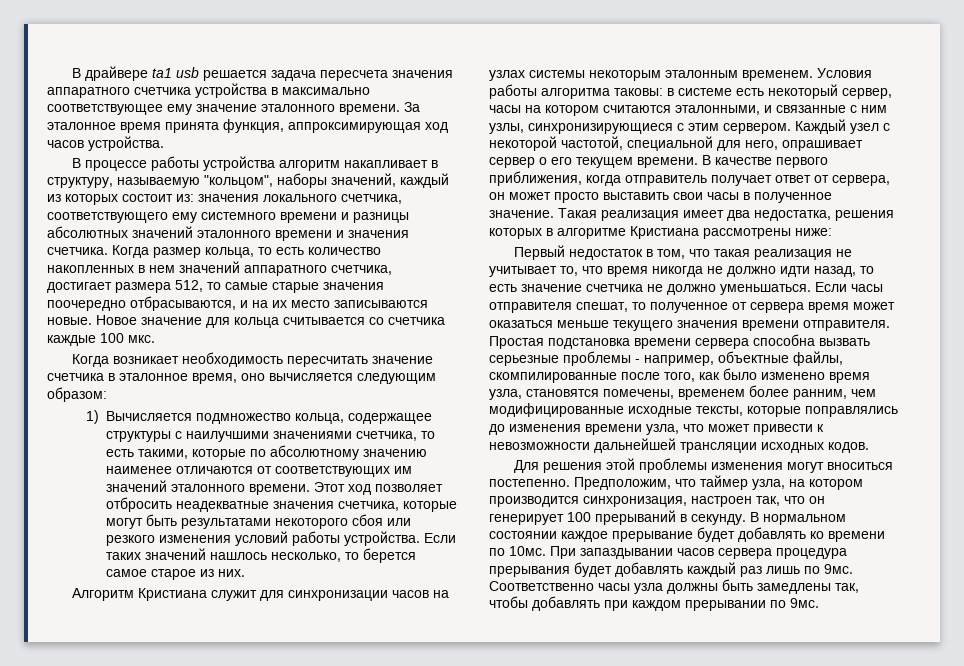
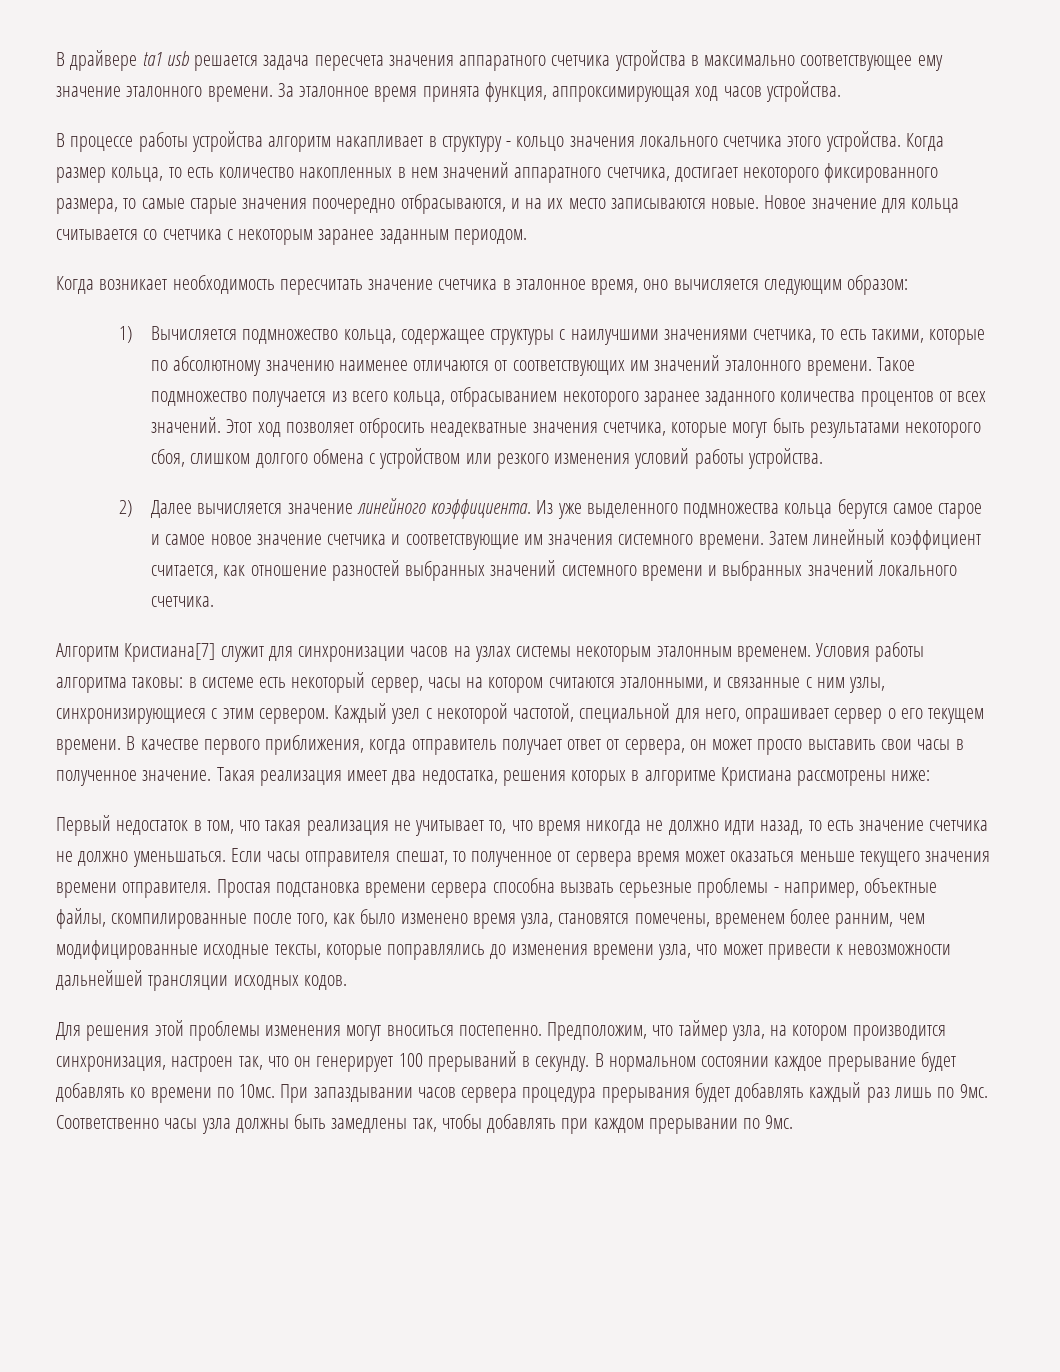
- В процессе работы устройства алгоритм накапливает в структуру, называемую "кольцом", наборы значений, каждый из которых состоит из: значения локального счетчика, соответствующего ему системного времени и разницы абсолютных значений эталонного времени и значения счетчика.
+ В процессе работы устройства алгоритм накапливает в структуру - кольцо значения локального счетчика этого устройства.
- Когда размер кольца, то есть количество накопленных в нем значений аппаратного счетчика, достигает размера 512, то самые старые значения поочередно отбрасываются, и на их место записываются новые.
+ Когда размер кольца, то есть количество накопленных в нем значений аппаратного счетчика, достигает некоторого фиксированного размера, то самые старые значения поочередно отбрасываются, и на их место записываются новые.
- Новое значение для кольца считывается со счетчика каждые 100 мкс.
+ Новое значение для кольца считывается со счетчика с некоторым заранее заданным периодом.
+ Такое подмножество получается из всего кольца, отбрасыванием некоторого заранее заданного количества процентов от всех значений.
- Этот ход позволяет отбросить неадекватные значения счетчика, которые могут быть результатами некоторого сбоя или резкого изменения условий работы устройства. Если таких значений нашлось несколько, то берется самое старое из них.
+ Этот ход позволяет отбросить неадекватные значения счетчика, которые могут быть результатами некоторого сбоя, слишком долгого обмена с устройством или резкого изменения условий работы устройства.
+ 2) Далее вычисляется значение линейного коэффициента. Из уже выделенного подмножества кольца берутся самое старое и самое новое значение счетчика и соответствующие им значения системного времени. Затем линейный коэффициент считается, как отношение разностей выбранных значений системного времени и выбранных значений локального счетчика.
- Алгоритм Кристиана служит для синхронизации часов на узлах системы некоторым эталонным временем.
+ Алгоритм Кристиана[7] служит для синхронизации часов на узлах системы некоторым эталонным временем.

